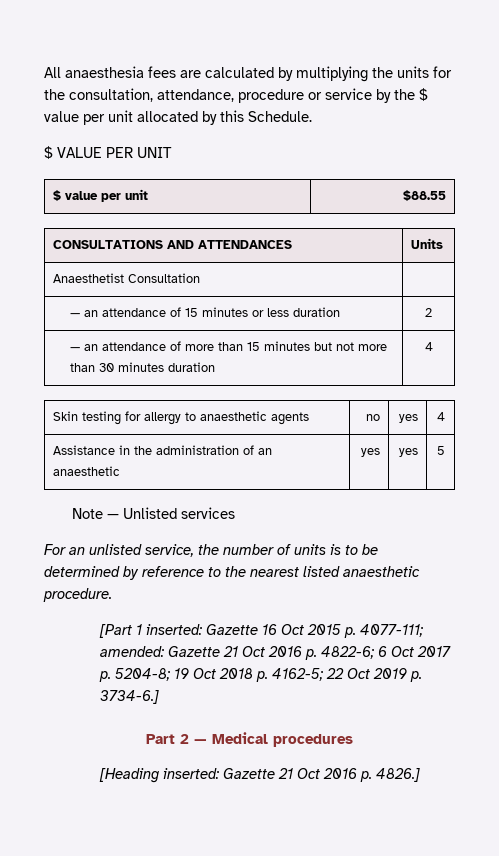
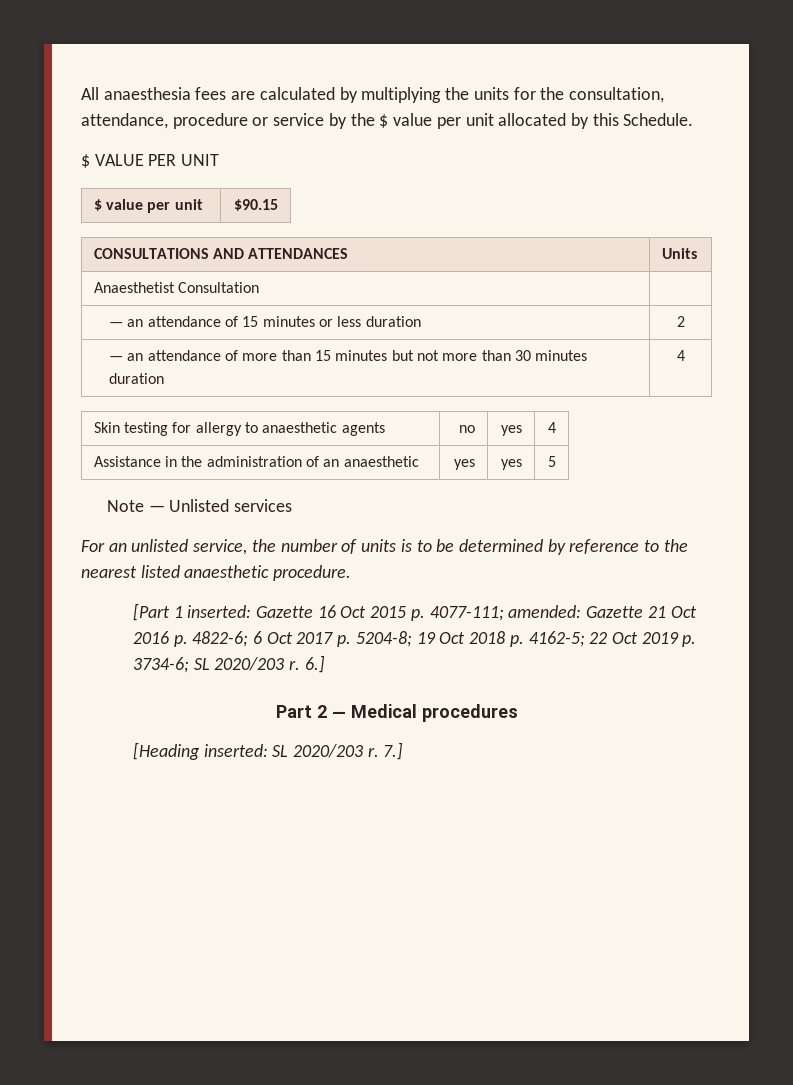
- $ value per unit | $88.55
+ $ value per unit | $90.15
- [Part 1 inserted: Gazette 16 Oct 2015 p. 4077-111; amended: Gazette 21 Oct 2016 p. 4822-6; 6 Oct 2017 p. 5204-8; 19 Oct 2018 p. 4162-5; 22 Oct 2019 p. 3734-6.]
+ [Part 1 inserted: Gazette 16 Oct 2015 p. 4077-111; amended: Gazette 21 Oct 2016 p. 4822-6; 6 Oct 2017 p. 5204-8; 19 Oct 2018 p. 4162-5; 22 Oct 2019 p. 3734-6; SL 2020/203 r. 6.]
- [Heading inserted: Gazette 21 Oct 2016 p. 4826.]
+ [Heading inserted: SL 2020/203 r. 7.]

